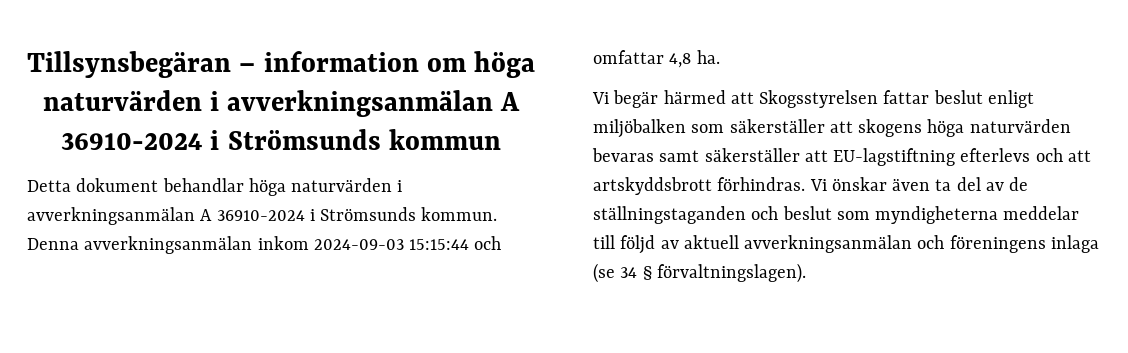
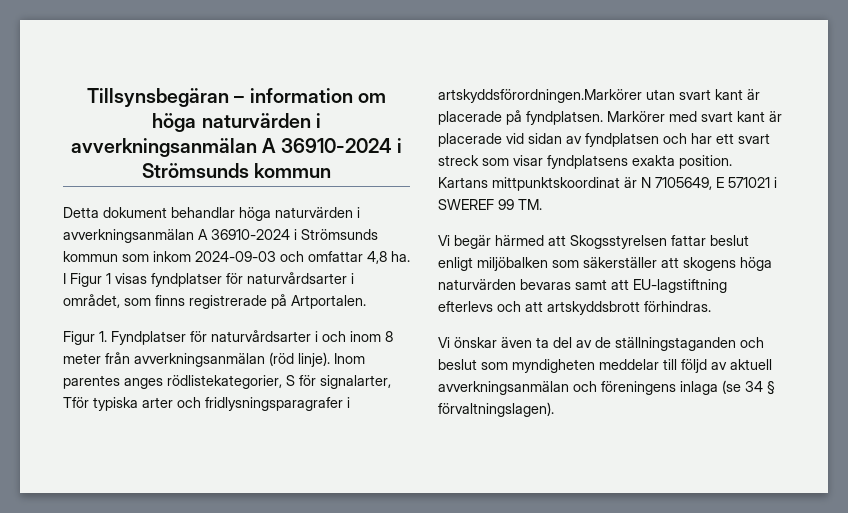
- Detta dokument behandlar höga naturvärden i avverkningsanmälan A 36910-2024 i Strömsunds kommun. Denna avverkningsanmälan inkom 2024-09-03 15:15:44 och omfattar 4,8 ha.
+ Detta dokument behandlar höga naturvärden i avverkningsanmälan A 36910-2024 i Strömsunds kommun som inkom 2024-09-03 och omfattar 4,8 ha. I Figur 1 visas fyndplatser för naturvårdsarter i området, som finns registrerade på Artportalen.
+ Figur 1. Fyndplatser för naturvårdsarter i och inom 8 meter från avverkningsanmälan (röd linje). Inom parentes anges rödlistekategorier, S för signalarter, Tför typiska arter och fridlysningsparagrafer i artskyddsförordningen.Markörer utan svart kant är placerade på fyndplatsen. Markörer med svart kant är placerade vid sidan av fyndplatsen och har ett svart streck som visar fyndplatsens exakta position. Kartans mittpunktskoordinat är N 7105649, E 571021 i SWEREF 99 TM.
- Vi begär härmed att Skogsstyrelsen fattar beslut enligt miljöbalken som säkerställer att skogens höga naturvärden bevaras samt säkerställer att EU-lagstiftning efterlevs och att artskyddsbrott förhindras. Vi önskar även ta del av de ställningstaganden och beslut som myndigheterna meddelar till följd av aktuell avverkningsanmälan och föreningens inlaga (se 34 § förvaltningslagen).
+ Vi begär härmed att Skogsstyrelsen fattar beslut enligt miljöbalken som säkerställer att skogens höga naturvärden bevaras samt att EU-lagstiftning efterlevs och att artskyddsbrott förhindras.
+ Vi önskar även ta del av de ställningstaganden och beslut som myndigheten meddelar till följd av aktuell avverkningsanmälan och föreningens inlaga (se 34 § förvaltningslagen).

